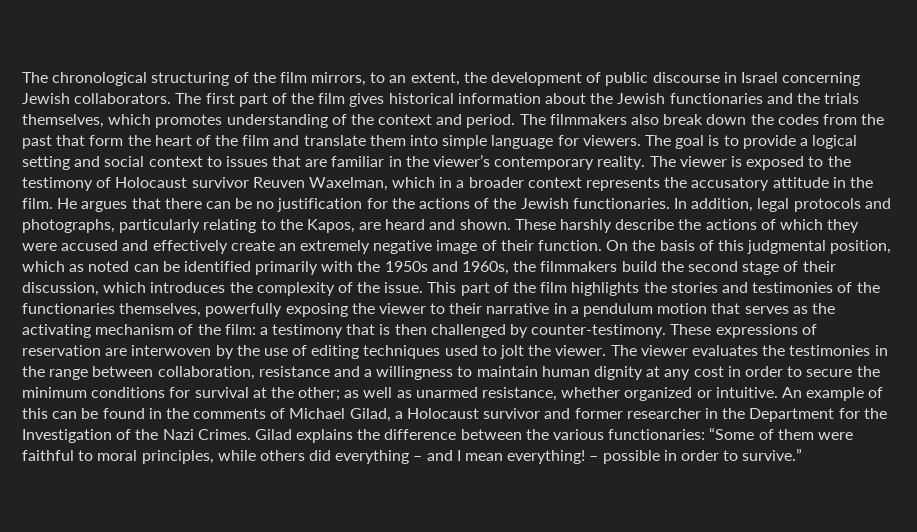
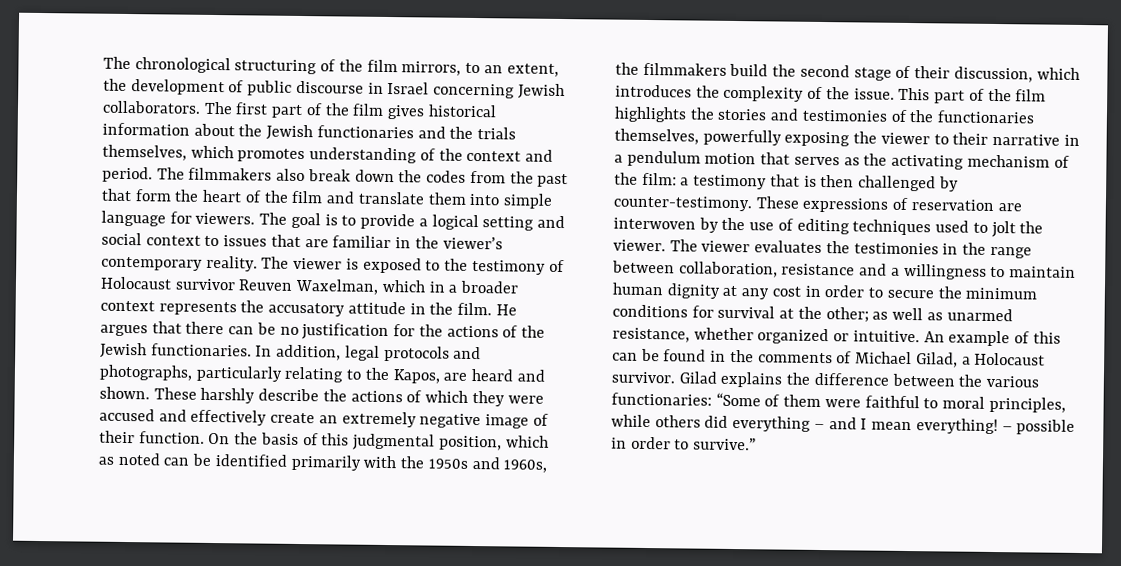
- An example of this can be found in the comments of Michael Gilad, a Holocaust survivor and former researcher in the Department for the Investigation of the Nazi Crimes.
+ An example of this can be found in the comments of Michael Gilad, a Holocaust survivor.

